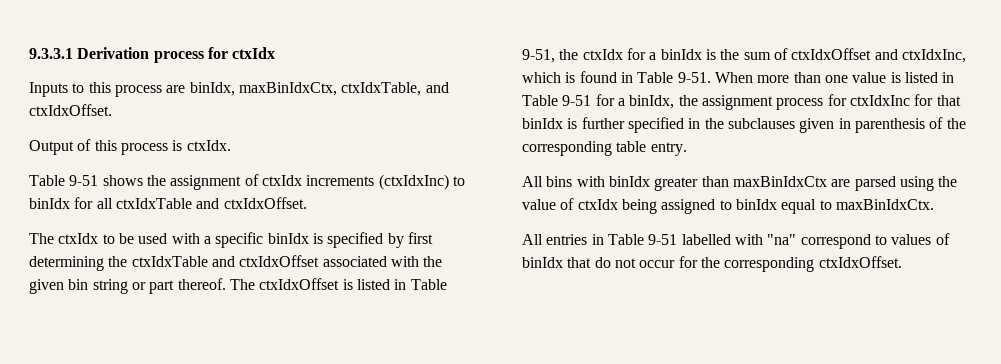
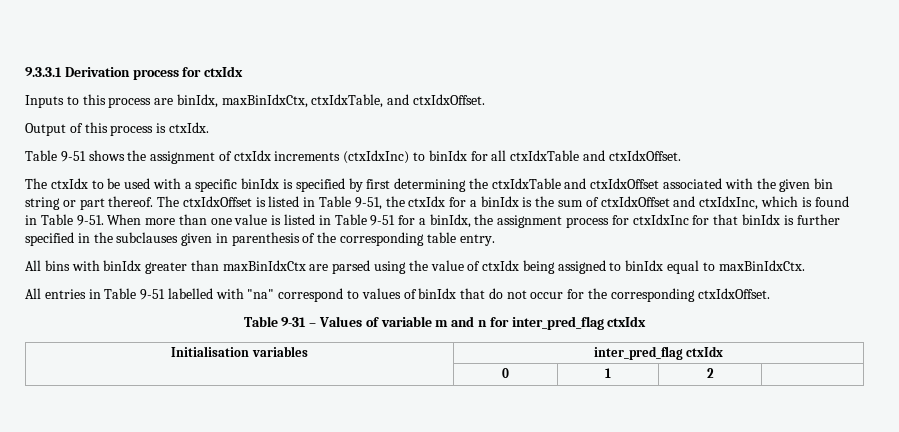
+ Table 9-31 – Values of variable m and n for inter_pred_flag ctxIdx
+ Initialisation variables | inter_pred_flag ctxIdx
+ | 0 | 1 | 2 |

